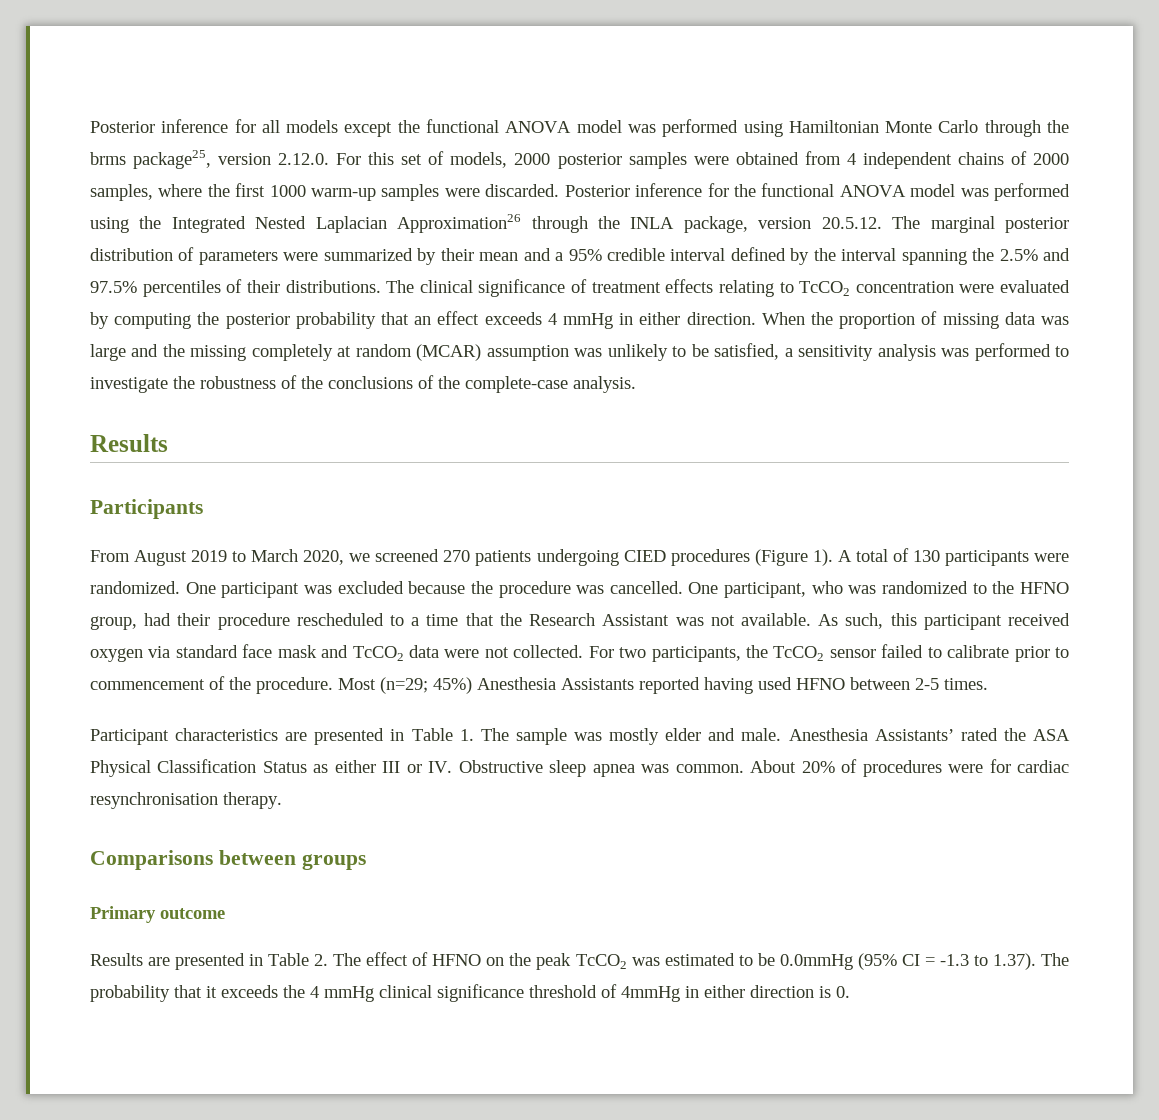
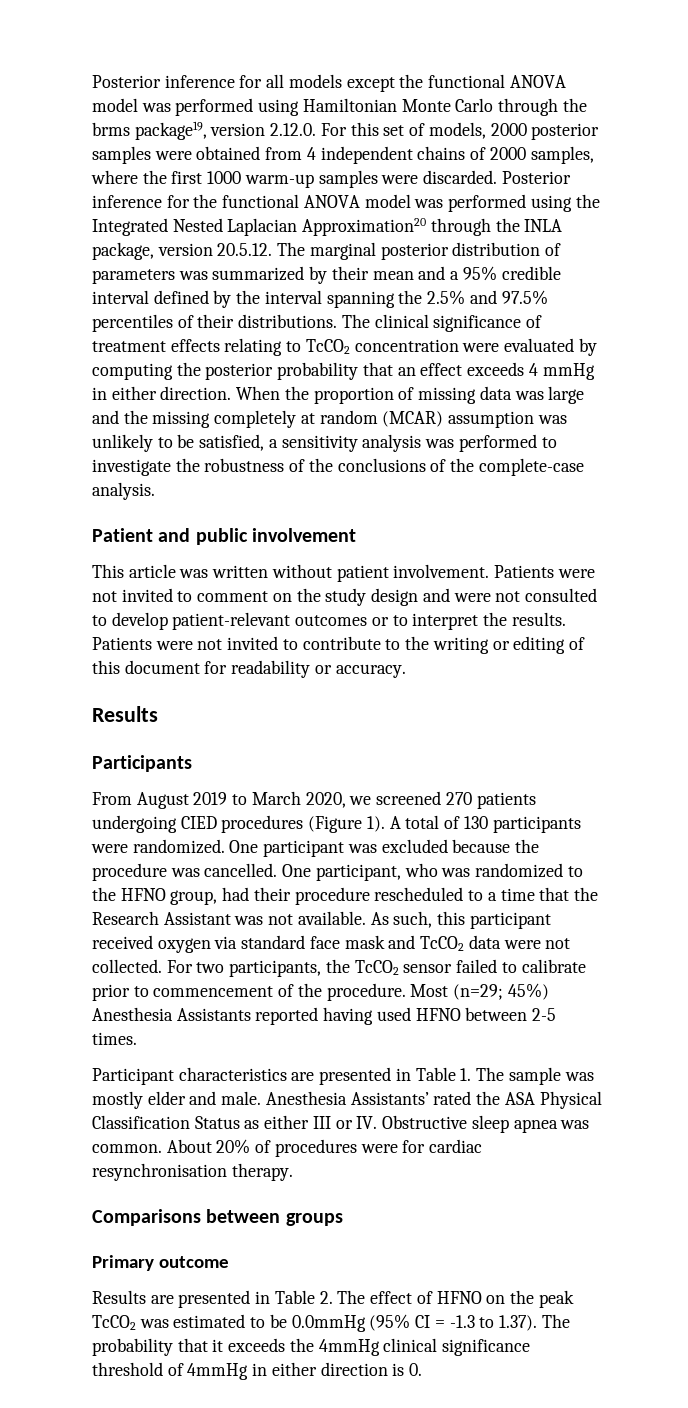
- Posterior inference for all models except the functional ANOVA model was performed using Hamiltonian Monte Carlo through the brms package25, version 2.12.0. For this set of models, 2000 posterior samples were obtained from 4 independent chains of 2000 samples, where the first 1000 warm-up samples were discarded.
+ Posterior inference for all models except the functional ANOVA model was performed using Hamiltonian Monte Carlo through the brms package19, version 2.12.0. For this set of models, 2000 posterior samples were obtained from 4 independent chains of 2000 samples, where the first 1000 warm-up samples were discarded.
- Posterior inference for the functional ANOVA model was performed using the Integrated Nested Laplacian Approximation26 through the INLA package, version 20.5.12. The marginal posterior distribution of parameters were summarized by their mean and a 95% credible interval defined by the interval spanning the 2.5% and 97.5% percentiles of their distributions.
+ Posterior inference for the functional ANOVA model was performed using the Integrated Nested Laplacian Approximation20 through the INLA package, version 20.5.12. The marginal posterior distribution of parameters was summarized by their mean and a 95% credible interval defined by the interval spanning the 2.5% and 97.5% percentiles of their distributions.
+ Patient and public involvement
+ This article was written without patient involvement. Patients were not invited to comment on the study design and were not consulted to develop patient-relevant outcomes or to interpret the results. Patients were not invited to contribute to the writing or editing of this document for readability or accuracy.
- Results are presented in Table 2. The effect of HFNO on the peak TcCO2 was estimated to be 0.0mmHg (95% CI = -1.3 to 1.37). The probability that it exceeds the 4 mmHg clinical significance threshold of 4mmHg in either direction is 0.
+ Results are presented in Table 2. The effect of HFNO on the peak TcCO2 was estimated to be 0.0mmHg (95% CI = -1.3 to 1.37). The probability that it exceeds the 4mmHg clinical significance threshold of 4mmHg in either direction is 0.

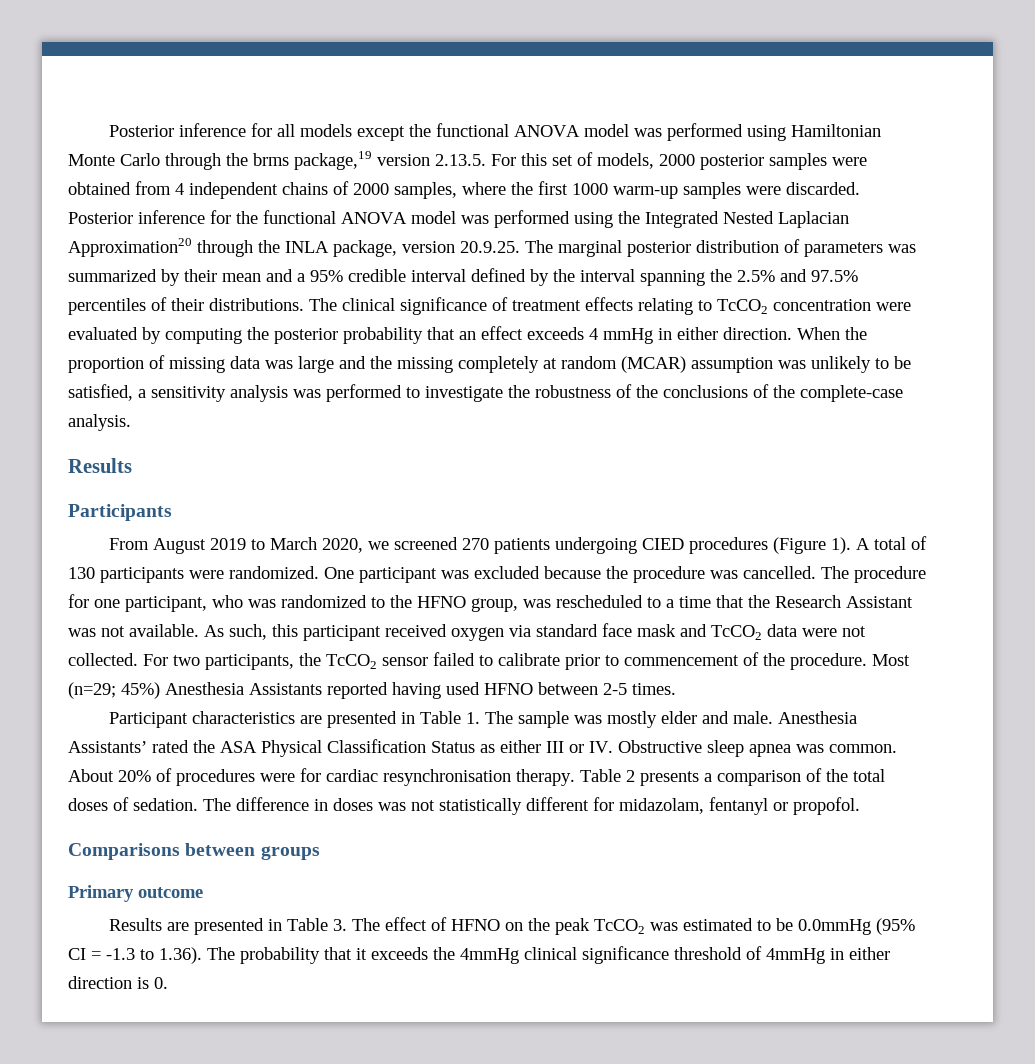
- Posterior inference for all models except the functional ANOVA model was performed using Hamiltonian Monte Carlo through the brms package19, version 2.12.0. For this set of models, 2000 posterior samples were obtained from 4 independent chains of 2000 samples, where the first 1000 warm-up samples were discarded.
+ Posterior inference for all models except the functional ANOVA model was performed using Hamiltonian Monte Carlo through the brms package,19 version 2.13.5. For this set of models, 2000 posterior samples were obtained from 4 independent chains of 2000 samples, where the first 1000 warm-up samples were discarded.
- Posterior inference for the functional ANOVA model was performed using the Integrated Nested Laplacian Approximation20 through the INLA package, version 20.5.12. The marginal posterior distribution of parameters was summarized by their mean and a 95% credible interval defined by the interval spanning the 2.5% and 97.5% percentiles of their distributions.
+ Posterior inference for the functional ANOVA model was performed using the Integrated Nested Laplacian Approximation20 through the INLA package, version 20.9.25. The marginal posterior distribution of parameters was summarized by their mean and a 95% credible interval defined by the interval spanning the 2.5% and 97.5% percentiles of their distributions.
- Patient and public involvement
- This article was written without patient involvement. Patients were not invited to comment on the study design and were not consulted to develop patient-relevant outcomes or to interpret the results. Patients were not invited to contribute to the writing or editing of this document for readability or accuracy.
- One participant, who was randomized to the HFNO group, had their procedure rescheduled to a time that the Research Assistant was not available.
+ The procedure for one participant, who was randomized to the HFNO group, was rescheduled to a time that the Research Assistant was not available.
+ Table 2 presents a comparison of the total doses of sedation. The difference in doses was not statistically different for midazolam, fentanyl or propofol.
- Results are presented in Table 2. The effect of HFNO on the peak TcCO2 was estimated to be 0.0mmHg (95% CI = -1.3 to 1.37). The probability that it exceeds the 4mmHg clinical significance threshold of 4mmHg in either direction is 0.
+ Results are presented in Table 3. The effect of HFNO on the peak TcCO2 was estimated to be 0.0mmHg (95% CI = -1.3 to 1.36). The probability that it exceeds the 4mmHg clinical significance threshold of 4mmHg in either direction is 0.

